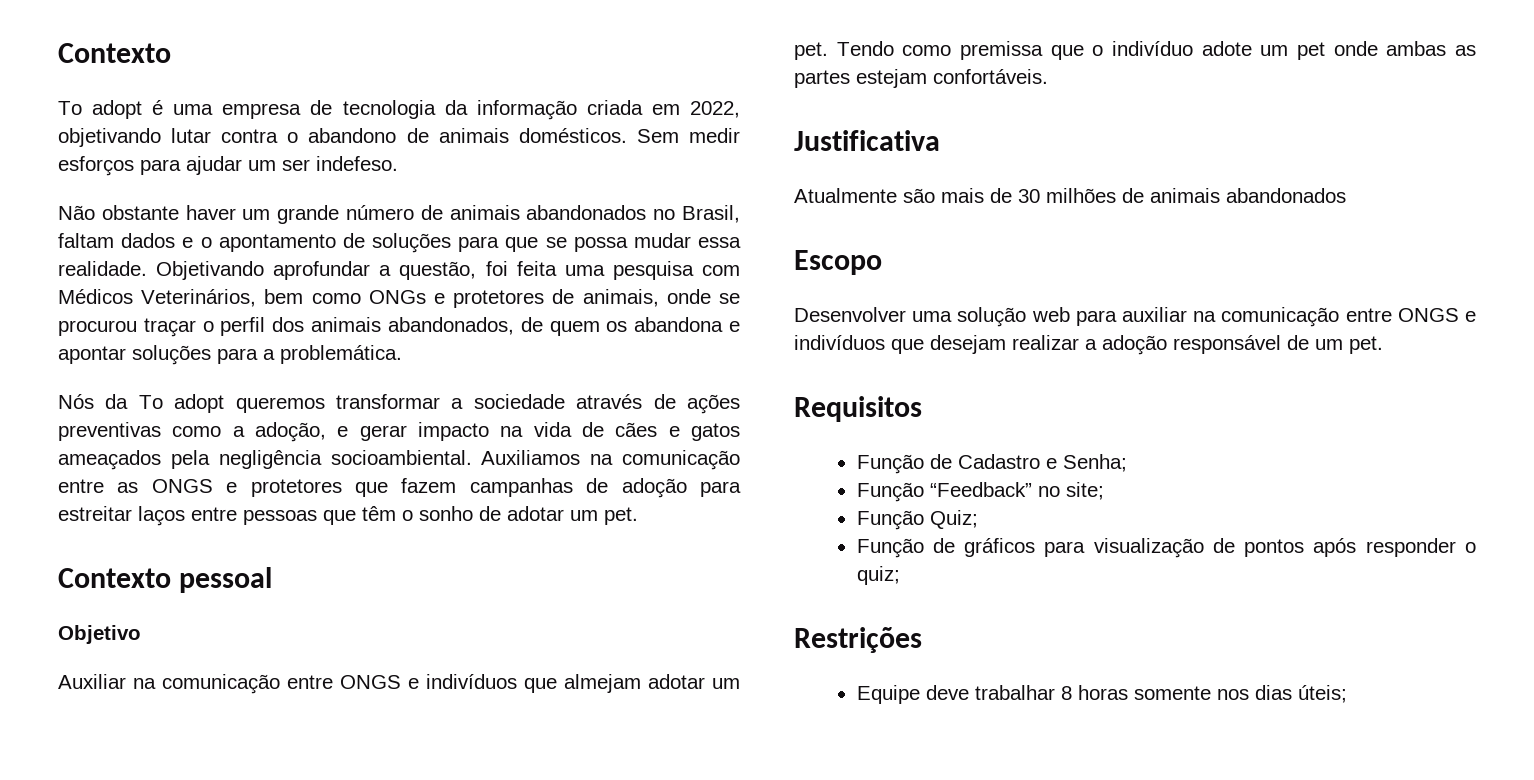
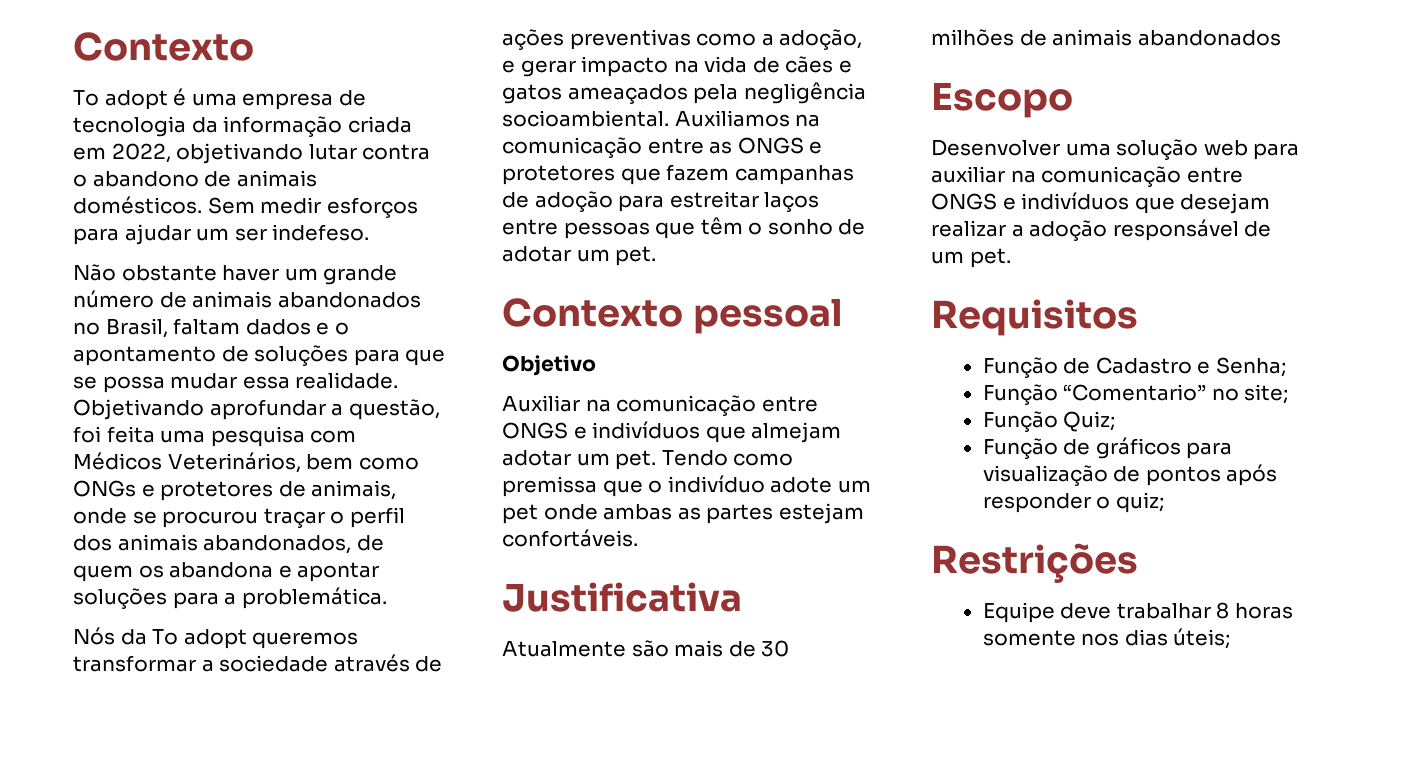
- Função “Feedback” no site;
+ Função “Comentario” no site;

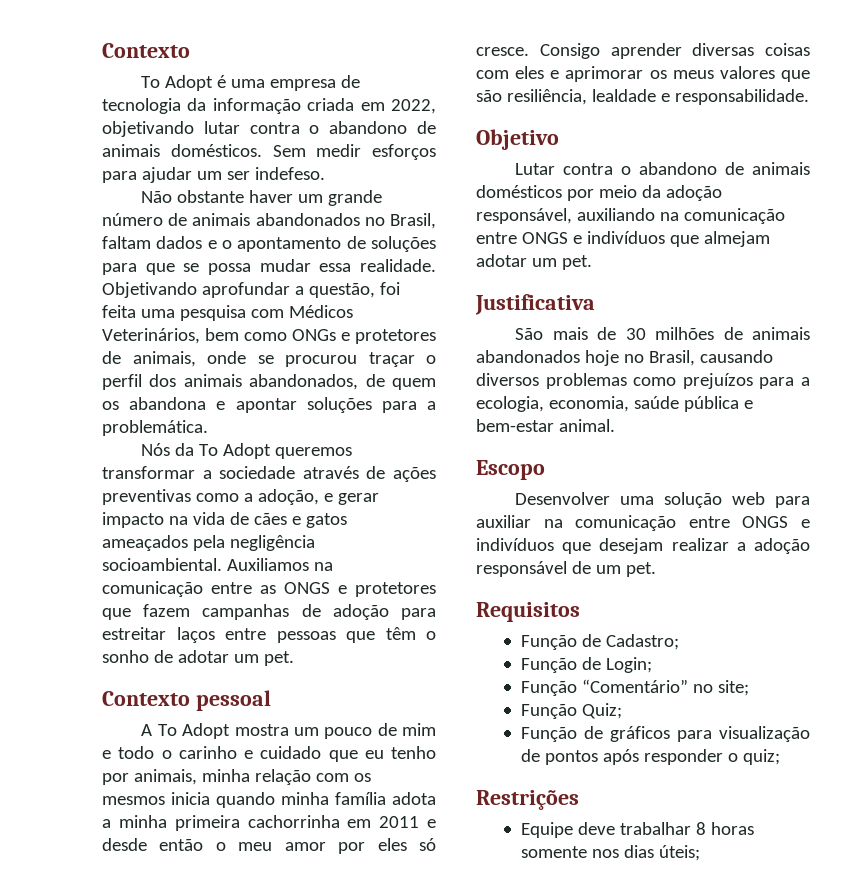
- To adopt é uma empresa de tecnologia da informação criada em 2022, objetivando lutar contra o abandono de animais domésticos.
+ To Adopt é uma empresa de tecnologia da informação criada em 2022, objetivando lutar contra o abandono de animais domésticos.
- Nós da To adopt queremos transformar a sociedade através de ações preventivas como a adoção, e gerar impacto na vida de cães e gatos ameaçados pela negligência socioambiental.
+ Nós da To Adopt queremos transformar a sociedade através de ações preventivas como a adoção, e gerar impacto na vida de cães e gatos ameaçados pela negligência socioambiental.
+ A To Adopt mostra um pouco de mim e todo o carinho e cuidado que eu tenho por animais, minha relação com os mesmos inicia quando minha família adota a minha primeira cachorrinha em 2011 e desde então o meu amor por eles só cresce. Consigo aprender diversas coisas com eles e aprimorar os meus valores que são resiliência, lealdade e responsabilidade.
  Objetivo
- Auxiliar na comunicação entre ONGS e indivíduos que almejam adotar um pet. Tendo como premissa que o indivíduo adote um pet onde ambas as partes estejam confortáveis.
+ Lutar contra o abandono de animais domésticos por meio da adoção responsável, auxiliando na comunicação entre ONGS e indivíduos que almejam adotar um pet.
- Atualmente são mais de 30 milhões de animais abandonados
+ São mais de 30 milhões de animais abandonados hoje no Brasil, causando diversos problemas como prejuízos para a ecologia, economia, saúde pública e bem-estar animal.
- Função de Cadastro e Senha;
- Função “Comentario” no site;
+ Função de Cadastro;
+ Função de Login;
+ Função “Comentário” no site;

